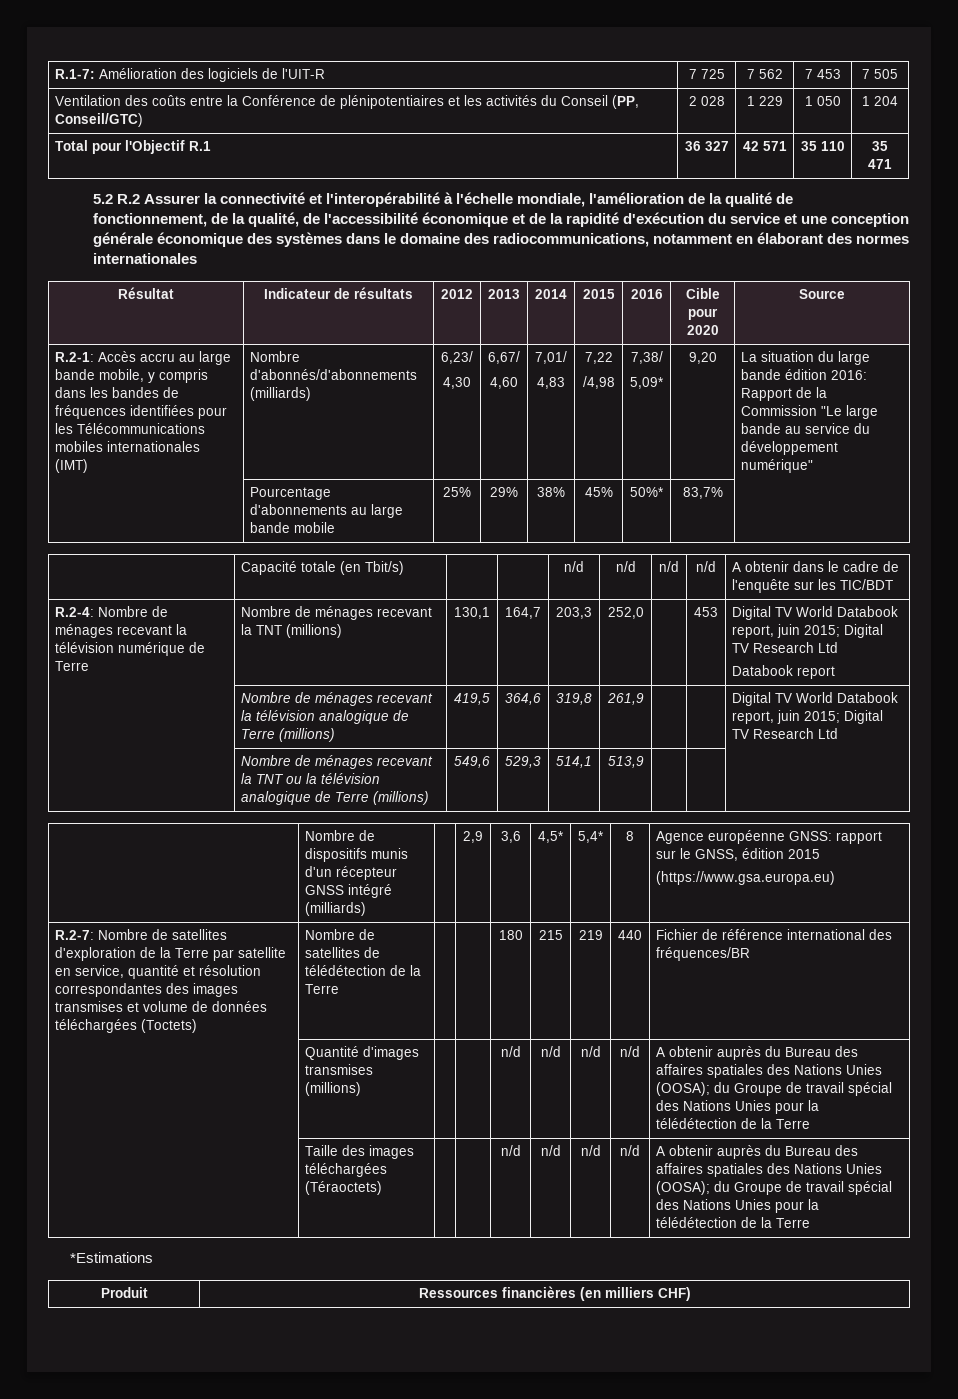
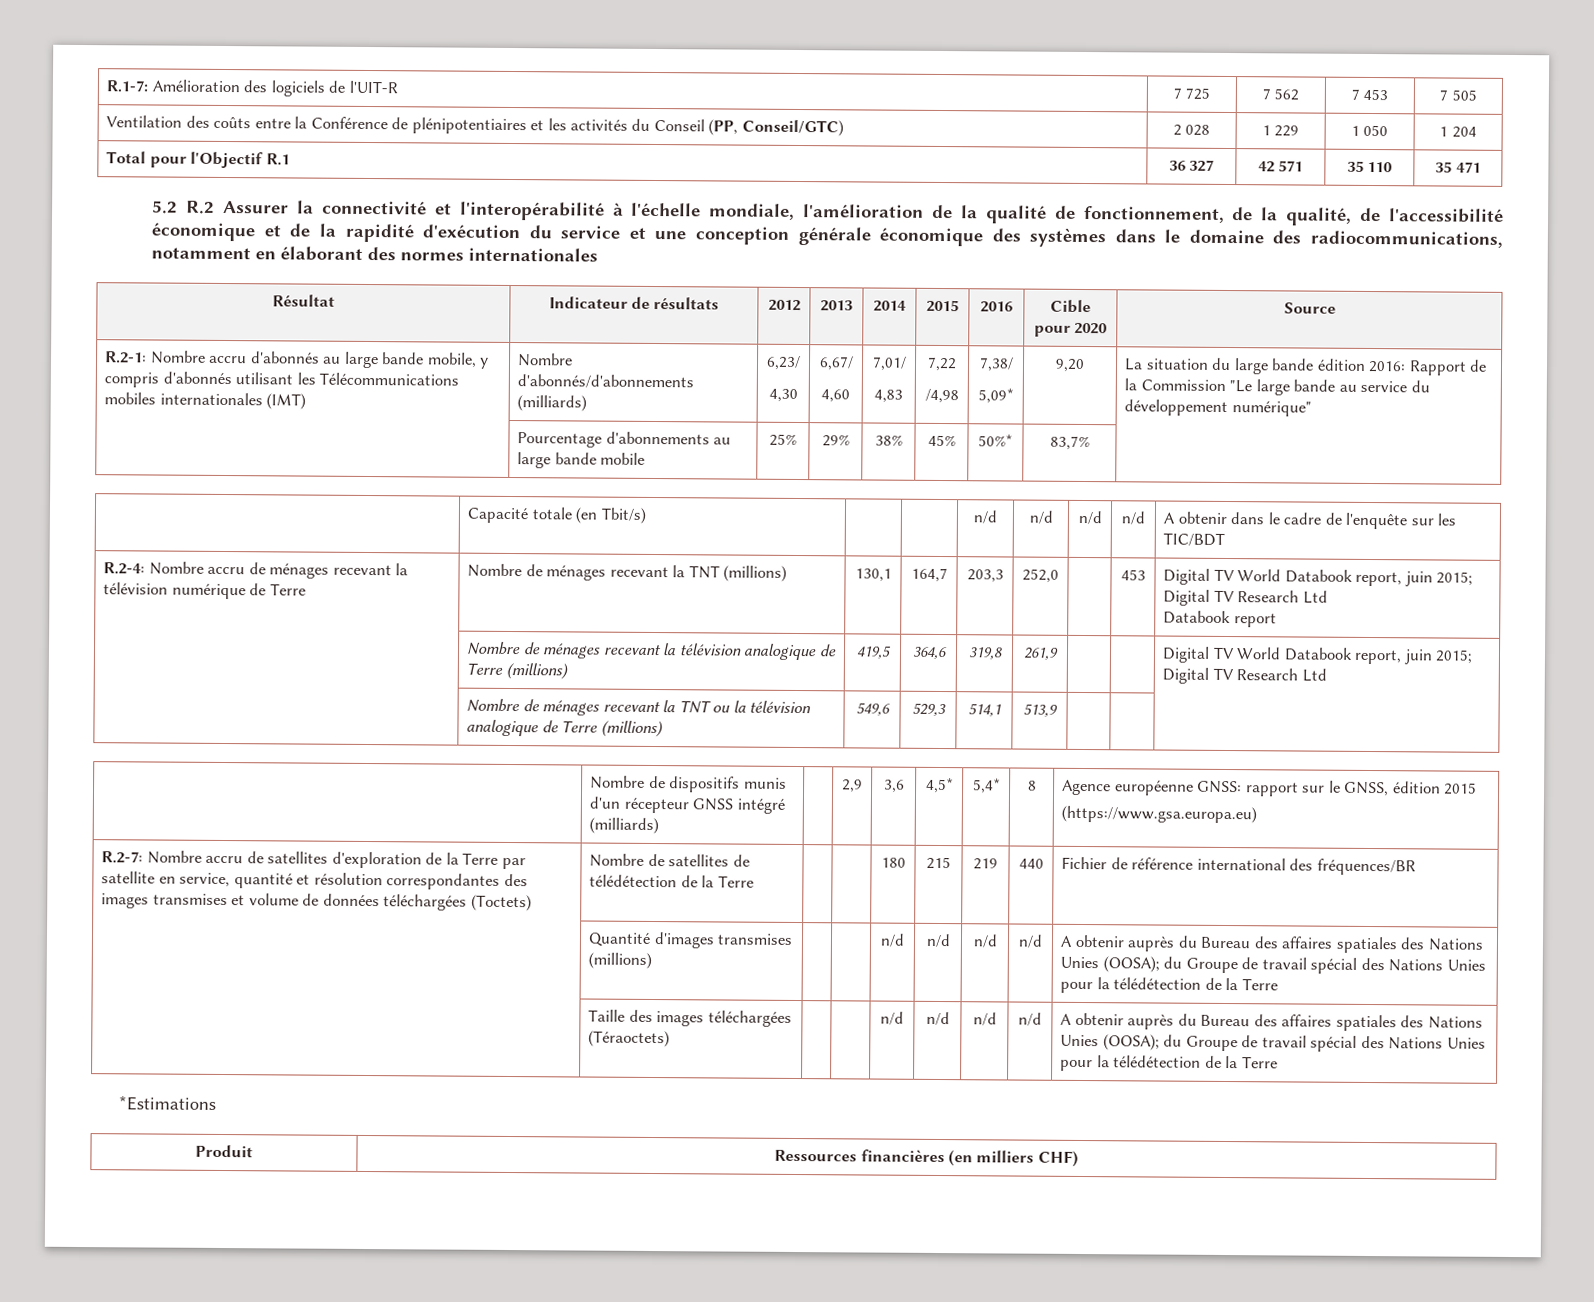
- R.2-1: Accès accru au large bande mobile, y compris dans les bandes de fréquences identifiées pour les Télécommunications mobiles internationales (IMT)
+ R.2-1: Nombre accru d'abonnés au large bande mobile, y compris d'abonnés utilisant les Télécommunications mobiles internationales (IMT)
- R.2-4: Nombre de ménages recevant la télévision numérique de Terre | Nombre de ménages recevant la TNT (millions) | 130,1 | 164,7 | 203,3 | 252,0 | | 453 | Digital TV World Databook report, juin 2015; Digital TV Research Ltd
+ R.2-4: Nombre accru de ménages recevant la télévision numérique de Terre | Nombre de ménages recevant la TNT (millions) | 130,1 | 164,7 | 203,3 | 252,0 | | 453 | Digital TV World Databook report, juin 2015; Digital TV Research Ltd
- R.2-7: Nombre de satellites d'exploration de la Terre par satellite en service, quantité et résolution correspondantes des images transmises et volume de données téléchargées (Toctets)
+ R.2-7: Nombre accru de satellites d'exploration de la Terre par satellite en service, quantité et résolution correspondantes des images transmises et volume de données téléchargées (Toctets)

